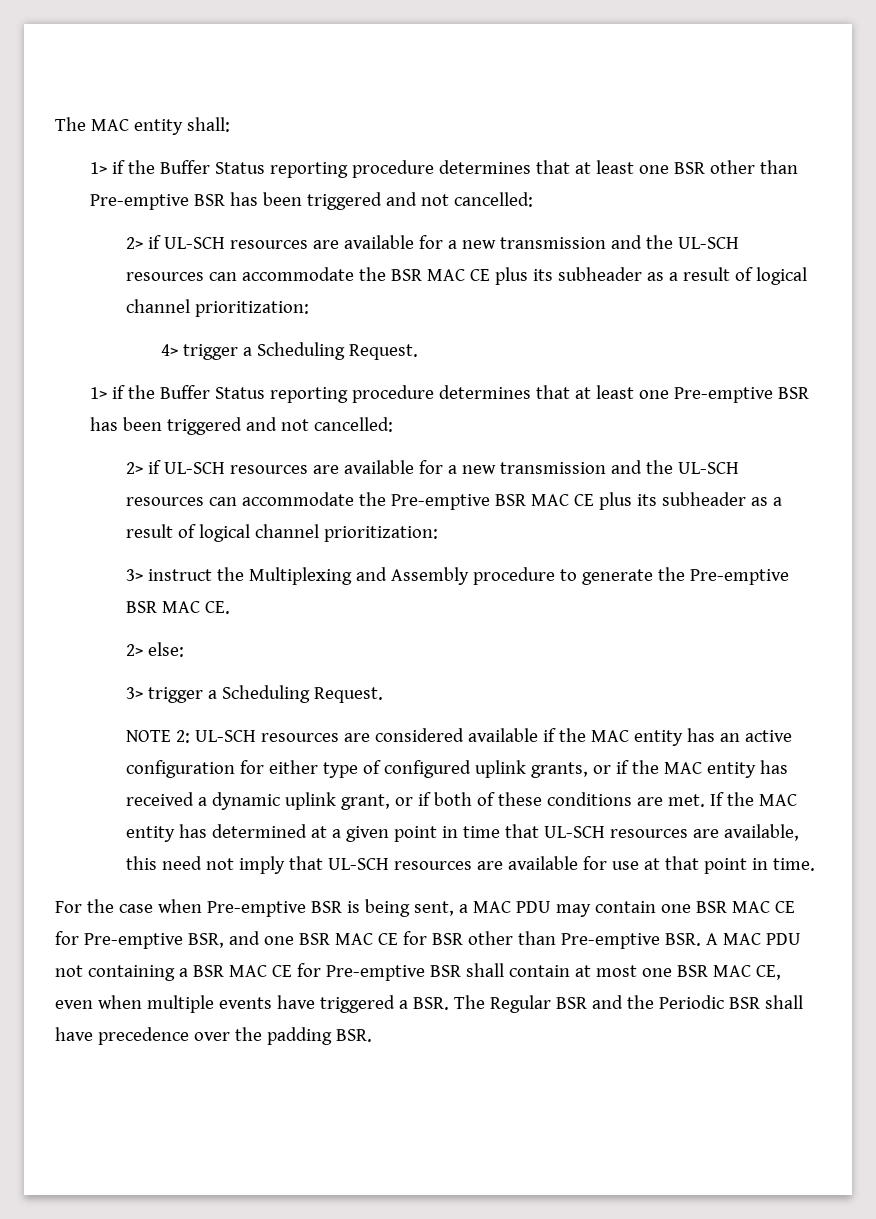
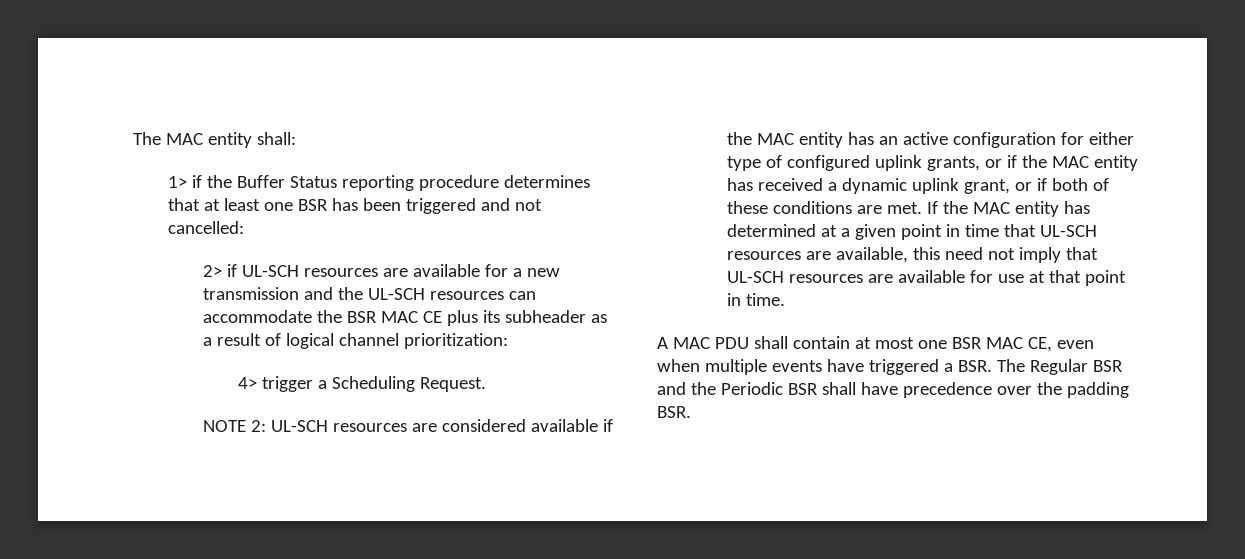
- 1> if the Buffer Status reporting procedure determines that at least one BSR other than Pre-emptive BSR has been triggered and not cancelled:
+ 1> if the Buffer Status reporting procedure determines that at least one BSR has been triggered and not cancelled:
- 1> if the Buffer Status reporting procedure determines that at least one Pre-emptive BSR has been triggered and not cancelled:
- 2> if UL-SCH resources are available for a new transmission and the UL-SCH resources can accommodate the Pre-emptive BSR MAC CE plus its subheader as a result of logical channel prioritization:
- 3> instruct the Multiplexing and Assembly procedure to generate the Pre-emptive BSR MAC CE.
- 2> else:
- 3> trigger a Scheduling Request.
- For the case when Pre-emptive BSR is being sent, a MAC PDU may contain one BSR MAC CE for Pre-emptive BSR, and one BSR MAC CE for BSR other than Pre-emptive BSR. A MAC PDU not containing a BSR MAC CE for Pre-emptive BSR shall contain at most one BSR MAC CE, even when multiple events have triggered a BSR. The Regular BSR and the Periodic BSR shall have precedence over the padding BSR.
+ A MAC PDU shall contain at most one BSR MAC CE, even when multiple events have triggered a BSR. The Regular BSR and the Periodic BSR shall have precedence over the padding BSR.

